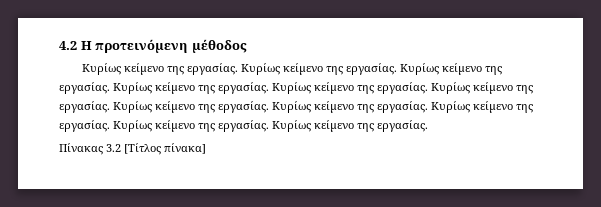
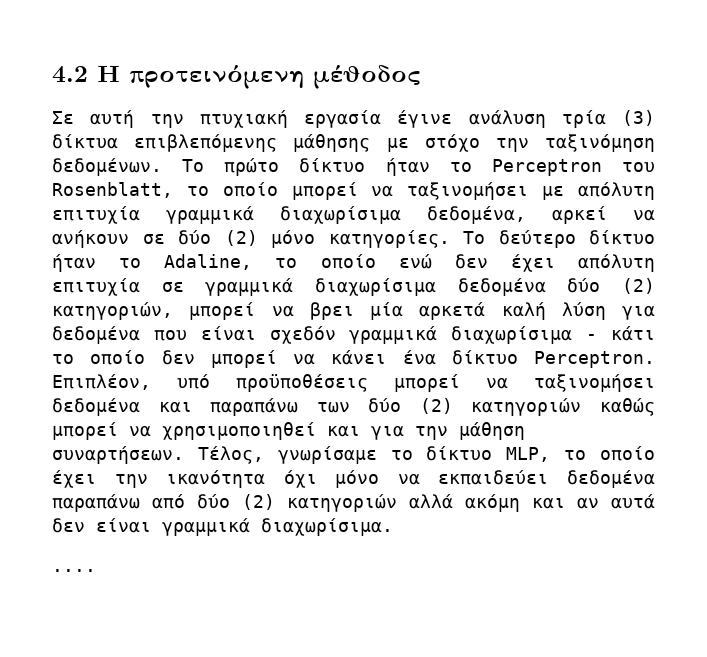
- Κυρίως κείμενο της εργασίας. Κυρίως κείμενο της εργασίας. Κυρίως κείμενο της εργασίας. Κυρίως κείμενο της εργασίας. Κυρίως κείμενο της εργασίας. Κυρίως κείμενο της εργασίας. Κυρίως κείμενο της εργασίας. Κυρίως κείμενο της εργασίας. Κυρίως κείμενο της εργασίας. Κυρίως κείμενο της εργασίας. Κυρίως κείμενο της εργασίας.
- Πίνακας 3.2 [Τίτλος πίνακα]
+ Σε αυτή την πτυχιακή εργασία έγινε ανάλυση τρία (3) δίκτυα επιβλεπόμενης μάθησης με στόχο την ταξινόμηση δεδομένων. Το πρώτο δίκτυο ήταν το Perceptron του Rosenblatt, το οποίο μπορεί να ταξινομήσει με απόλυτη επιτυχία γραμμικά διαχωρίσιμα δεδομένα, αρκεί να ανήκουν σε δύο (2) μόνο κατηγορίες. Το δεύτερο δίκτυο ήταν το Adaline, το οποίο ενώ δεν έχει απόλυτη επιτυχία σε γραμμικά διαχωρίσιμα δεδομένα δύο (2) κατηγοριών, μπορεί να βρει μία αρκετά καλή λύση για δεδομένα που είναι σχεδόν γραμμικά διαχωρίσιμα - κάτι το οποίο δεν μπορεί να κάνει ένα δίκτυο Perceptron. Επιπλέον, υπό προϋποθέσεις μπορεί να ταξινομήσει δεδομένα και παραπάνω των δύο (2) κατηγοριών καθώς μπορεί να χρησιμοποιηθεί και για την μάθηση συναρτήσεων. Τέλος, γνωρίσαμε το δίκτυo MLP, το οποίο έχει την ικανότητα όχι μόνο να εκπαιδεύει δεδομένα παραπάνω από δύο (2) κατηγοριών αλλά ακόμη και αν αυτά δεν είναι γραμμικά διαχωρίσιμα.
+ ....

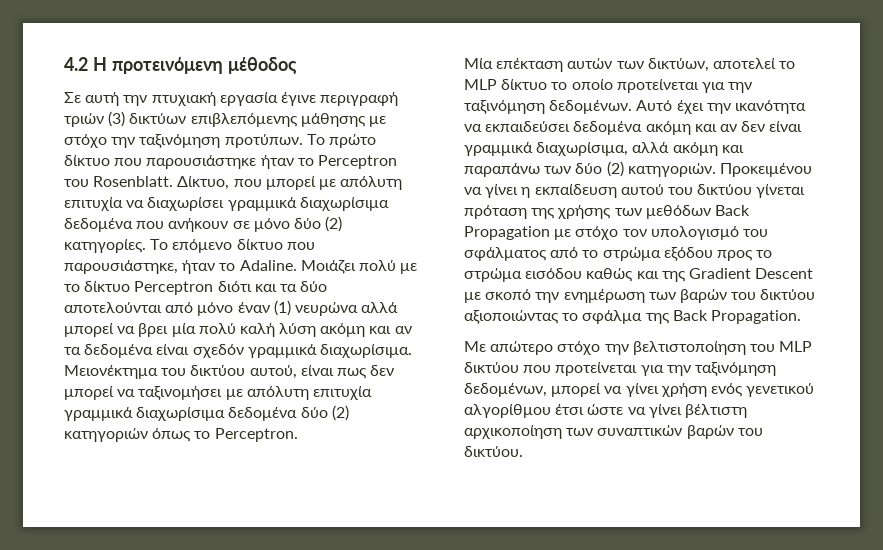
- Σε αυτή την πτυχιακή εργασία έγινε ανάλυση τρία (3) δίκτυα επιβλεπόμενης μάθησης με στόχο την ταξινόμηση δεδομένων.
+ Σε αυτή την πτυχιακή εργασία έγινε περιγραφή τριών (3) δικτύων επιβλεπόμενης μάθησης με στόχο την ταξινόμηση προτύπων.
- Το πρώτο δίκτυο ήταν το Perceptron του Rosenblatt, το οποίο μπορεί να ταξινομήσει με απόλυτη επιτυχία γραμμικά διαχωρίσιμα δεδομένα, αρκεί να ανήκουν σε δύο (2) μόνο κατηγορίες. Το δεύτερο δίκτυο ήταν το Adaline, το οποίο ενώ δεν έχει απόλυτη επιτυχία σε γραμμικά διαχωρίσιμα δεδομένα δύο (2) κατηγοριών, μπορεί να βρει μία αρκετά καλή λύση για δεδομένα που είναι σχεδόν γραμμικά διαχωρίσιμα - κάτι το οποίο δεν μπορεί να κάνει ένα δίκτυο Perceptron. Επιπλέον, υπό προϋποθέσεις μπορεί να ταξινομήσει δεδομένα και παραπάνω των δύο (2) κατηγοριών καθώς μπορεί να χρησιμοποιηθεί και για την μάθηση συναρτήσεων. Τέλος, γνωρίσαμε το δίκτυo MLP, το οποίο έχει την ικανότητα όχι μόνο να εκπαιδεύει δεδομένα παραπάνω από δύο (2) κατηγοριών αλλά ακόμη και αν αυτά δεν είναι γραμμικά διαχωρίσιμα.
- ....
+ Το πρώτο δίκτυο που παρουσιάστηκε ήταν το Perceptron του Rosenblatt. Δίκτυο, που μπορεί με απόλυτη επιτυχία να διαχωρίσει γραμμικά διαχωρίσιμα δεδομένα που ανήκουν σε μόνο δύο (2) κατηγορίες. Το επόμενο δίκτυο που παρουσιάστηκε, ήταν το Adaline. Μοιάζει πολύ με το δίκτυο Perceptron διότι και τα δύο αποτελούνται από μόνο έναν (1) νευρώνα αλλά μπορεί να βρει μία πολύ καλή λύση ακόμη και αν τα δεδομένα είναι σχεδόν γραμμικά διαχωρίσιμα. Μειονέκτημα του δικτύου αυτού, είναι πως δεν μπορεί να ταξινομήσει με απόλυτη επιτυχία γραμμικά διαχωρίσιμα δεδομένα δύο (2) κατηγοριών όπως το Perceptron.
+ Μία επέκταση αυτών των δικτύων, αποτελεί το MLP δίκτυο το οποίο προτείνεται για την ταξινόμηση δεδομένων. Αυτό έχει την ικανότητα να εκπαιδεύσει δεδομένα ακόμη και αν δεν είναι γραμμικά διαχωρίσιμα, αλλά ακόμη και παραπάνω των δύο (2) κατηγοριών. Προκειμένου να γίνει η εκπαίδευση αυτού του δικτύου γίνεται πρόταση της χρήσης των μεθόδων Back Propagation με στόχο τον υπολογισμό του σφάλματος από το στρώμα εξόδου προς το στρώμα εισόδου καθώς και της Gradient Descent με σκοπό την ενημέρωση των βαρών του δικτύου αξιοποιώντας το σφάλμα της Back Propagation.
+ Με απώτερο στόχο την βελτιστοποίηση του MLP δικτύου που προτείνεται για την ταξινόμηση δεδομένων, μπορεί να γίνει χρήση ενός γενετικού αλγορίθμου έτσι ώστε να γίνει βέλτιστη αρχικοποίηση των συναπτικών βαρών του δικτύου.

